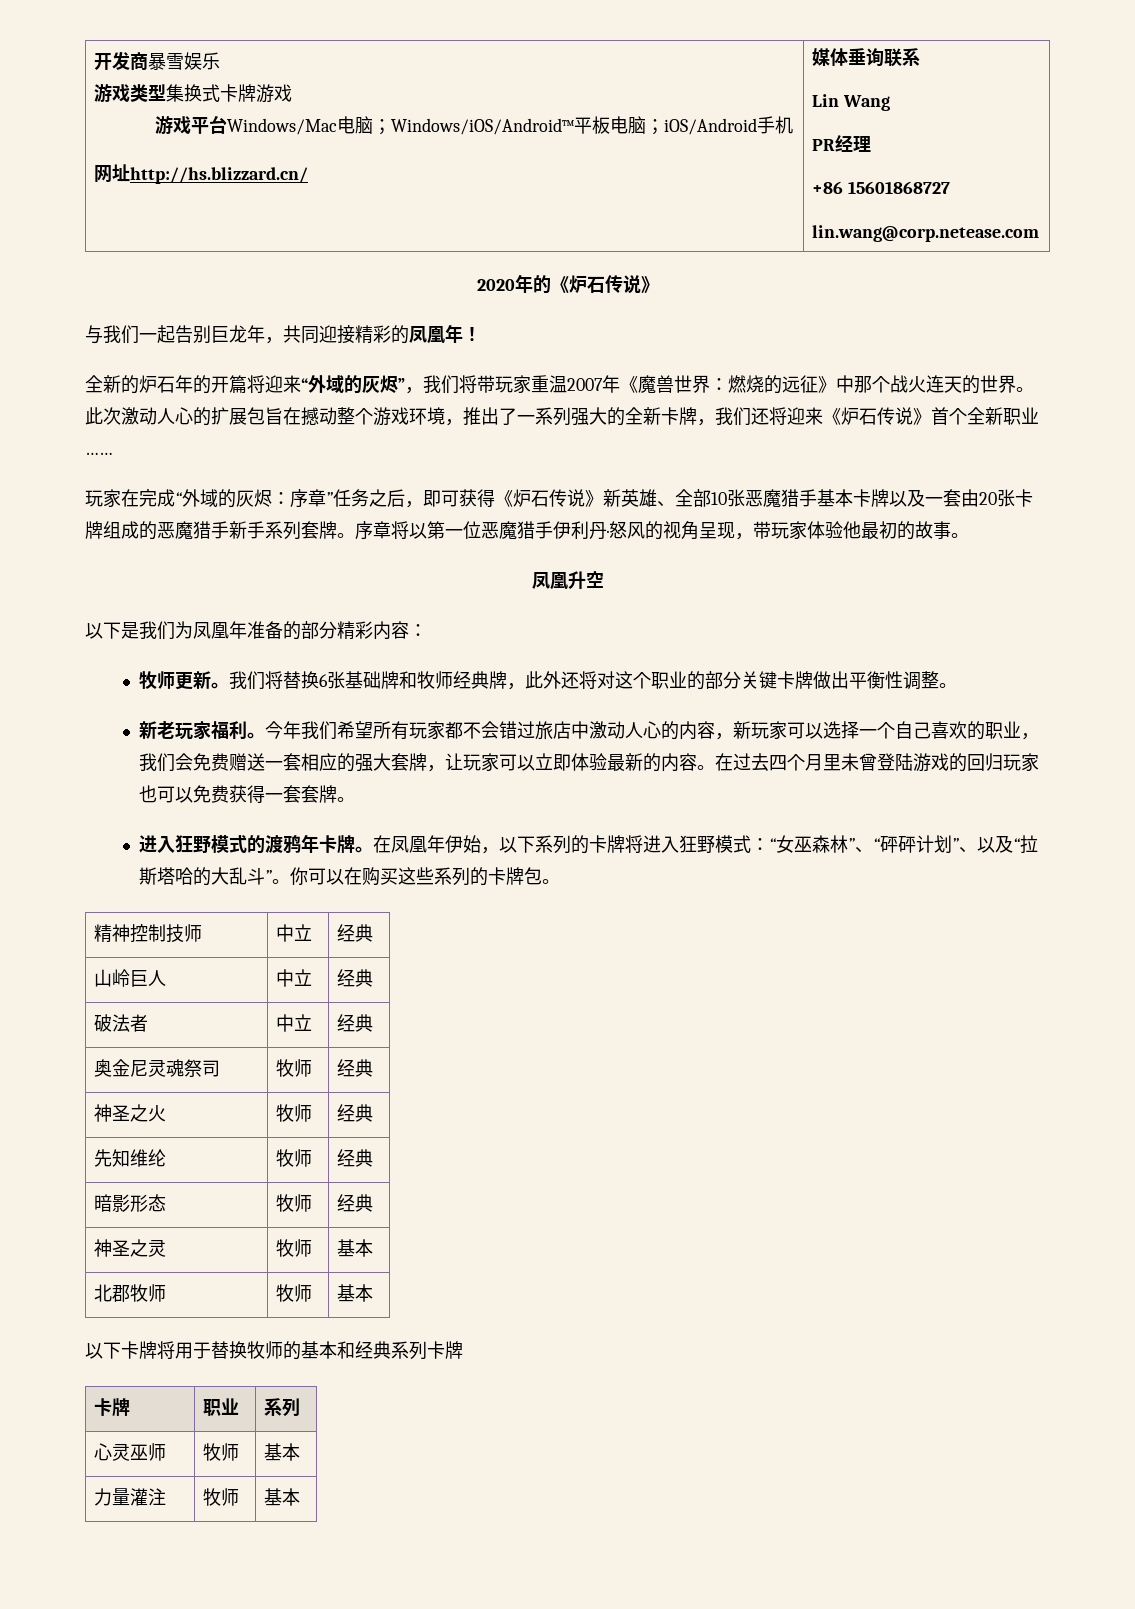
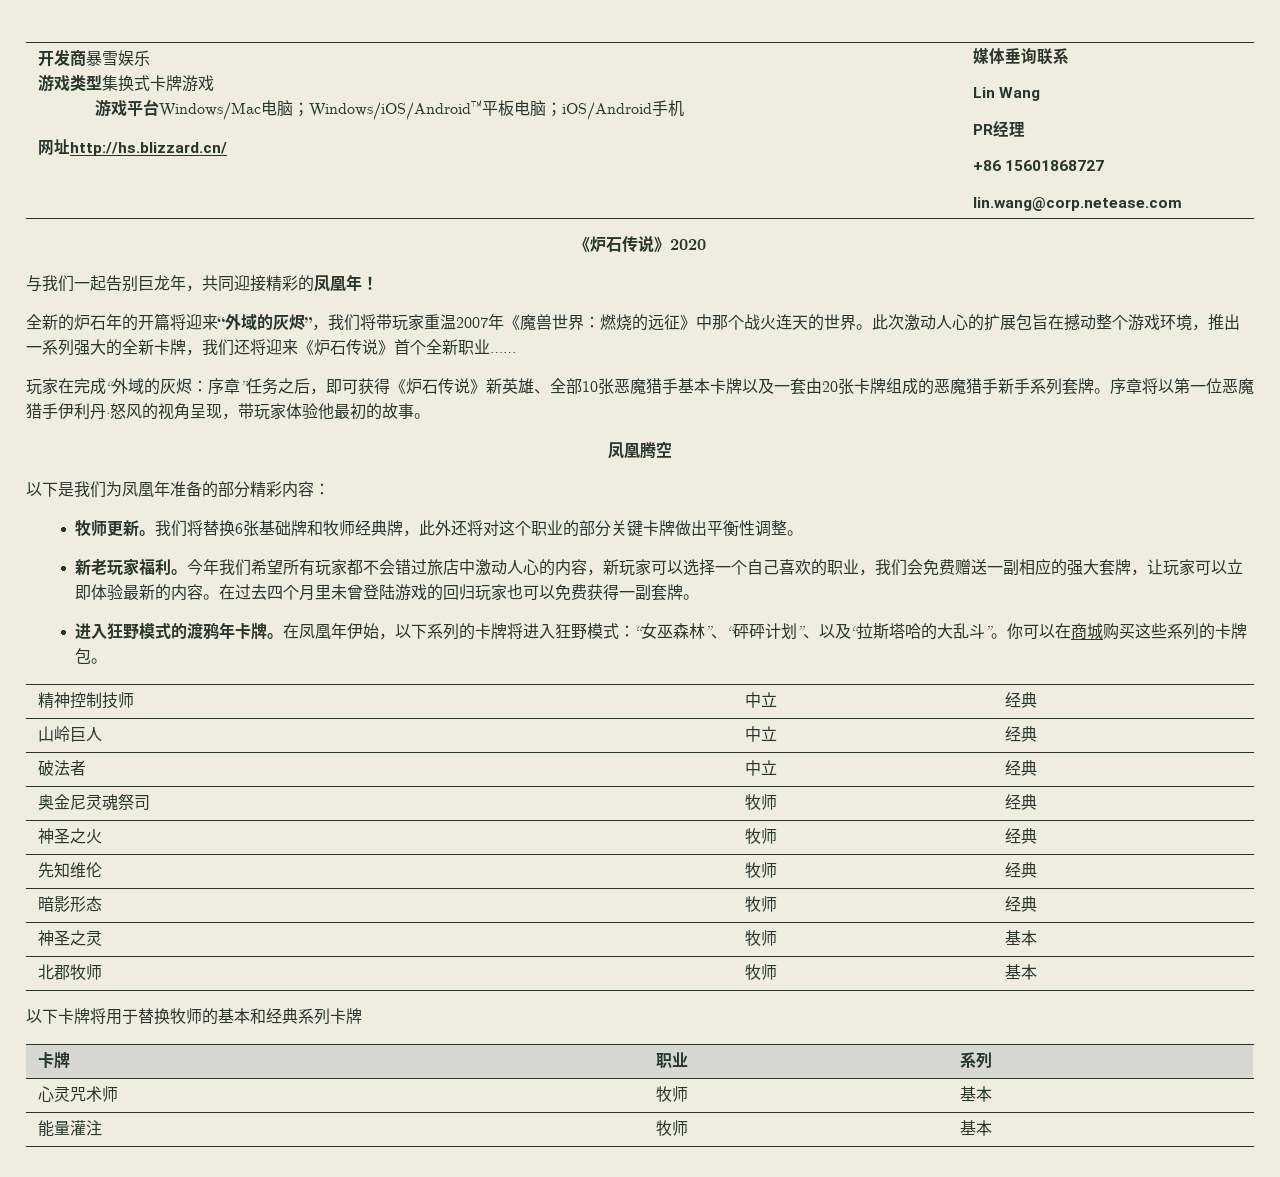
- 2020年的《炉石传说》
+ 《炉石传说》2020
- 此次激动人心的扩展包旨在撼动整个游戏环境，推出了一系列强大的全新卡牌，我们还将迎来《炉石传说》首个全新职业……
+ 此次激动人心的扩展包旨在撼动整个游戏环境，推出一系列强大的全新卡牌，我们还将迎来《炉石传说》首个全新职业……
- 凤凰升空
+ 凤凰腾空
- 今年我们希望所有玩家都不会错过旅店中激动人心的内容，新玩家可以选择一个自己喜欢的职业，我们会免费赠送一套相应的强大套牌，让玩家可以立即体验最新的内容。
+ 今年我们希望所有玩家都不会错过旅店中激动人心的内容，新玩家可以选择一个自己喜欢的职业，我们会免费赠送一副相应的强大套牌，让玩家可以立即体验最新的内容。
- 在过去四个月里未曾登陆游戏的回归玩家也可以免费获得一套套牌。
+ 在过去四个月里未曾登陆游戏的回归玩家也可以免费获得一副套牌。
- 你可以在购买这些系列的卡牌包。
+ 你可以在商城购买这些系列的卡牌包。
- 先知维纶 | 牧师 | 经典
+ 先知维伦 | 牧师 | 经典
- 心灵巫师 | 牧师 | 基本
- 力量灌注 | 牧师 | 基本
+ 心灵咒术师 | 牧师 | 基本
+ 能量灌注 | 牧师 | 基本

